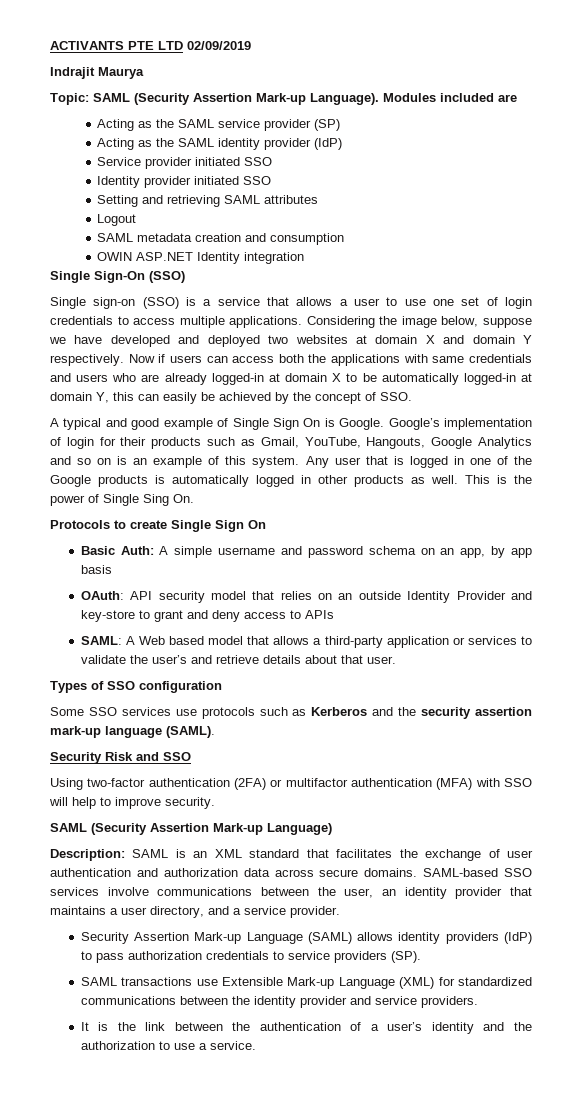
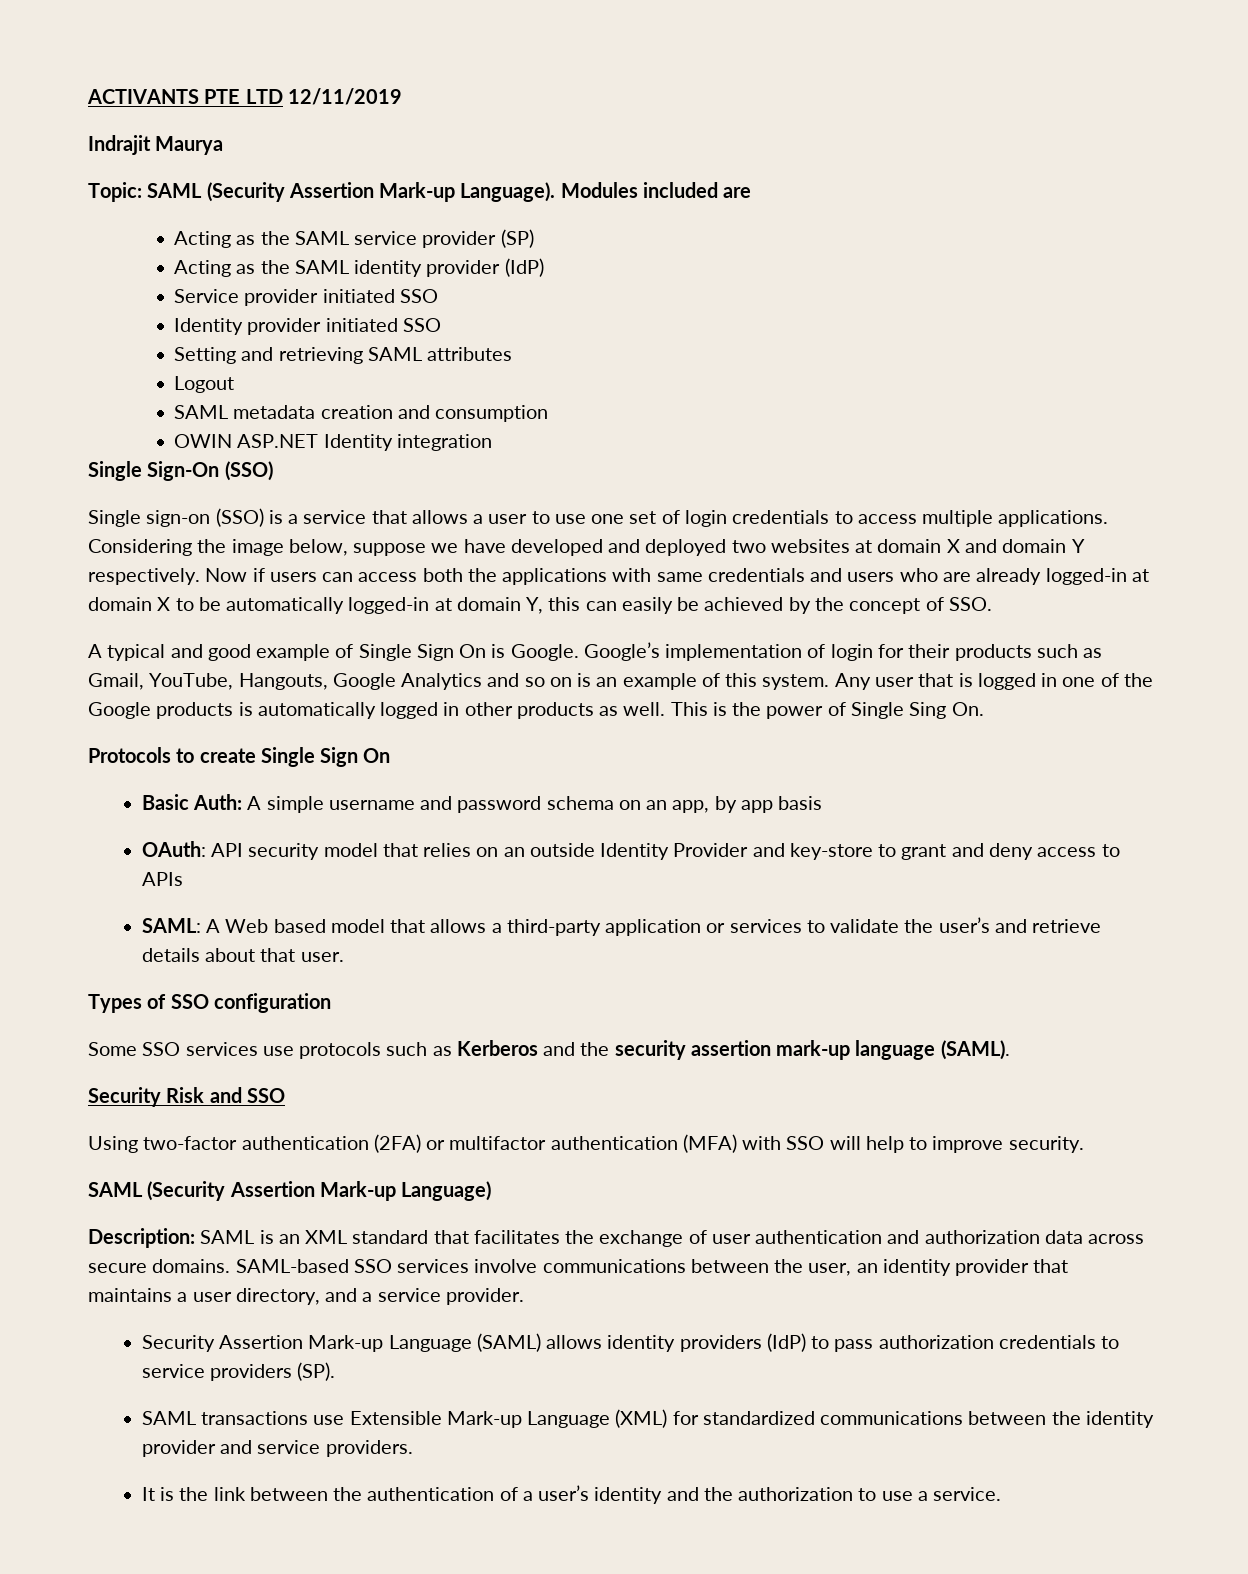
- ACTIVANTS PTE LTD 02/09/2019
+ ACTIVANTS PTE LTD 12/11/2019

